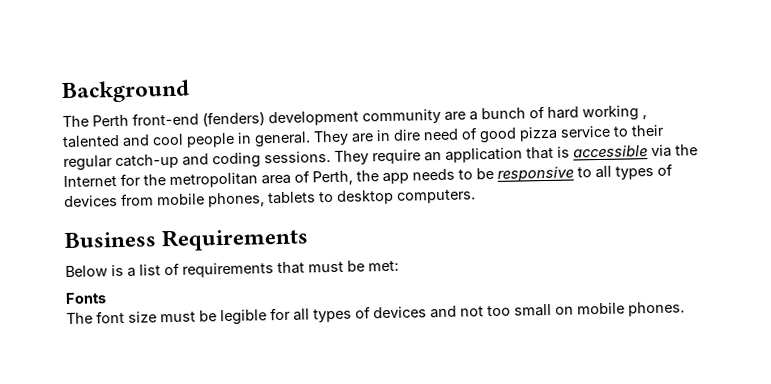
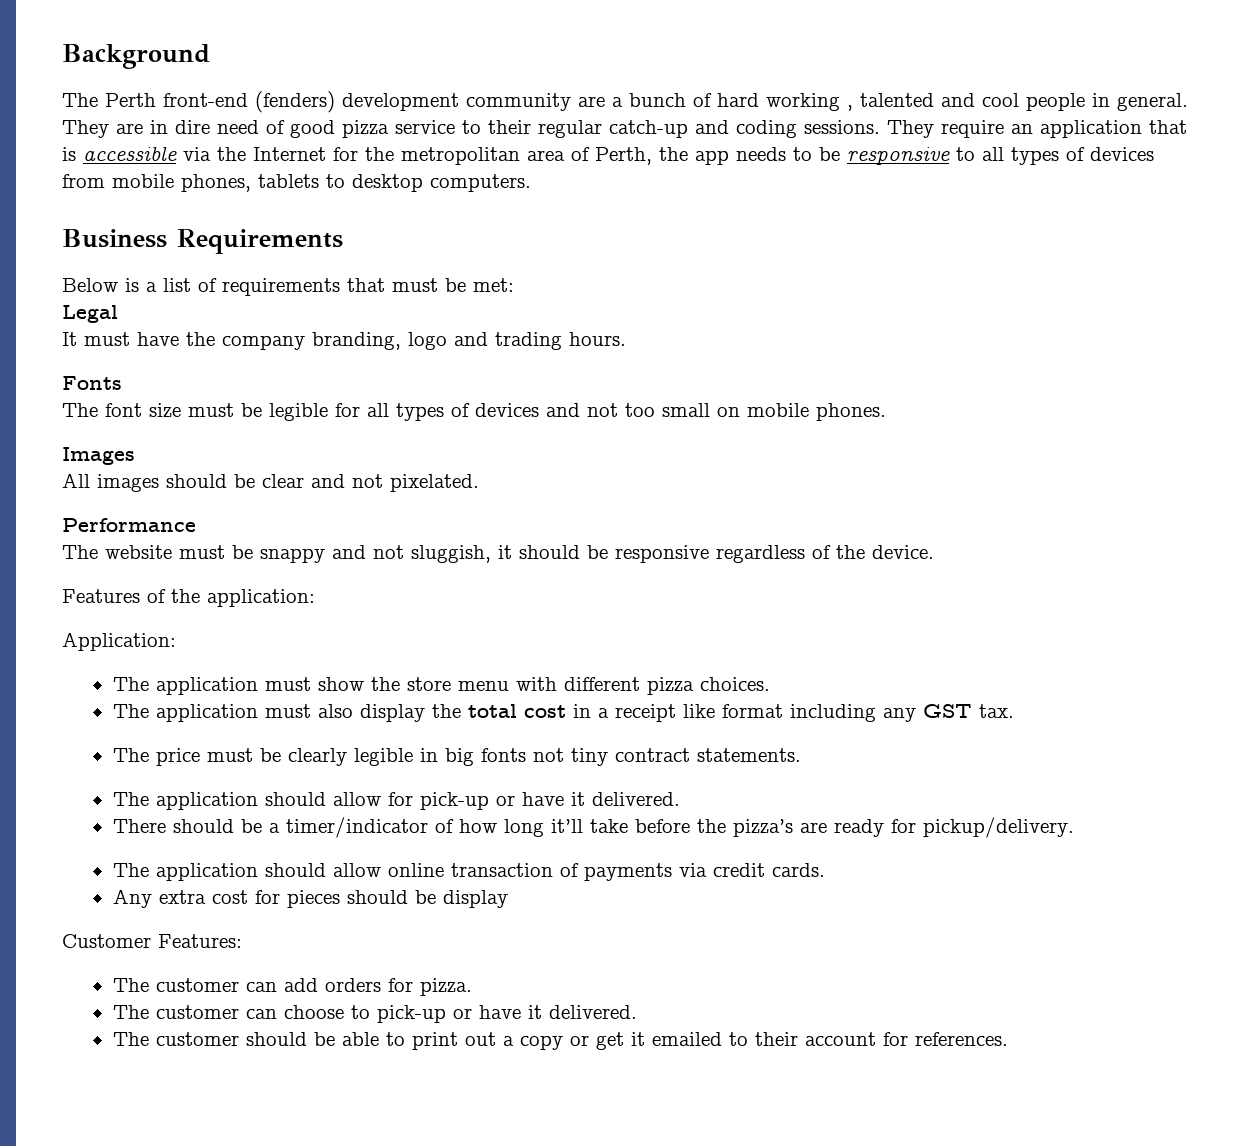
+ Legal
+ It must have the company branding, logo and trading hours.
+ Images
+ All images should be clear and not pixelated.
+ Performance
+ The website must be snappy and not sluggish, it should be responsive regardless of the device.
+ Features of the application:
+ Application:
+ The application must show the store menu with different pizza choices.
+ The application must also display the total cost in a receipt like format including any GST tax.
+ The price must be clearly legible in big fonts not tiny contract statements.
+ The application should allow for pick-up or have it delivered.
+ There should be a timer/indicator of how long it’ll take before the pizza’s are ready for pickup/delivery.
+ The application should allow online transaction of payments via credit cards.
+ Any extra cost for pieces should be display
+ Customer Features:
+ The customer can add orders for pizza.
+ The customer can choose to pick-up or have it delivered.
+ The customer should be able to print out a copy or get it emailed to their account for references.

